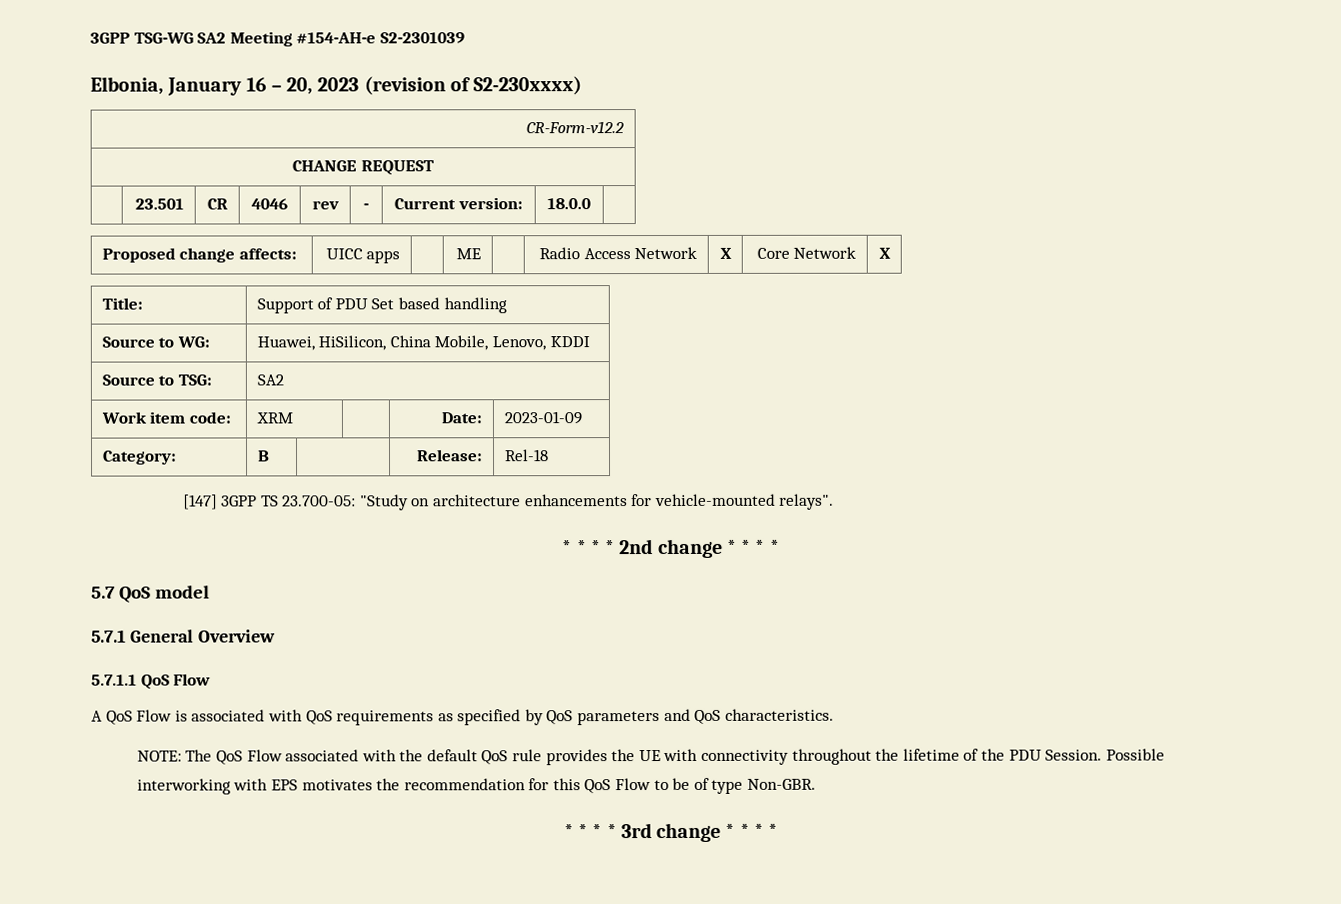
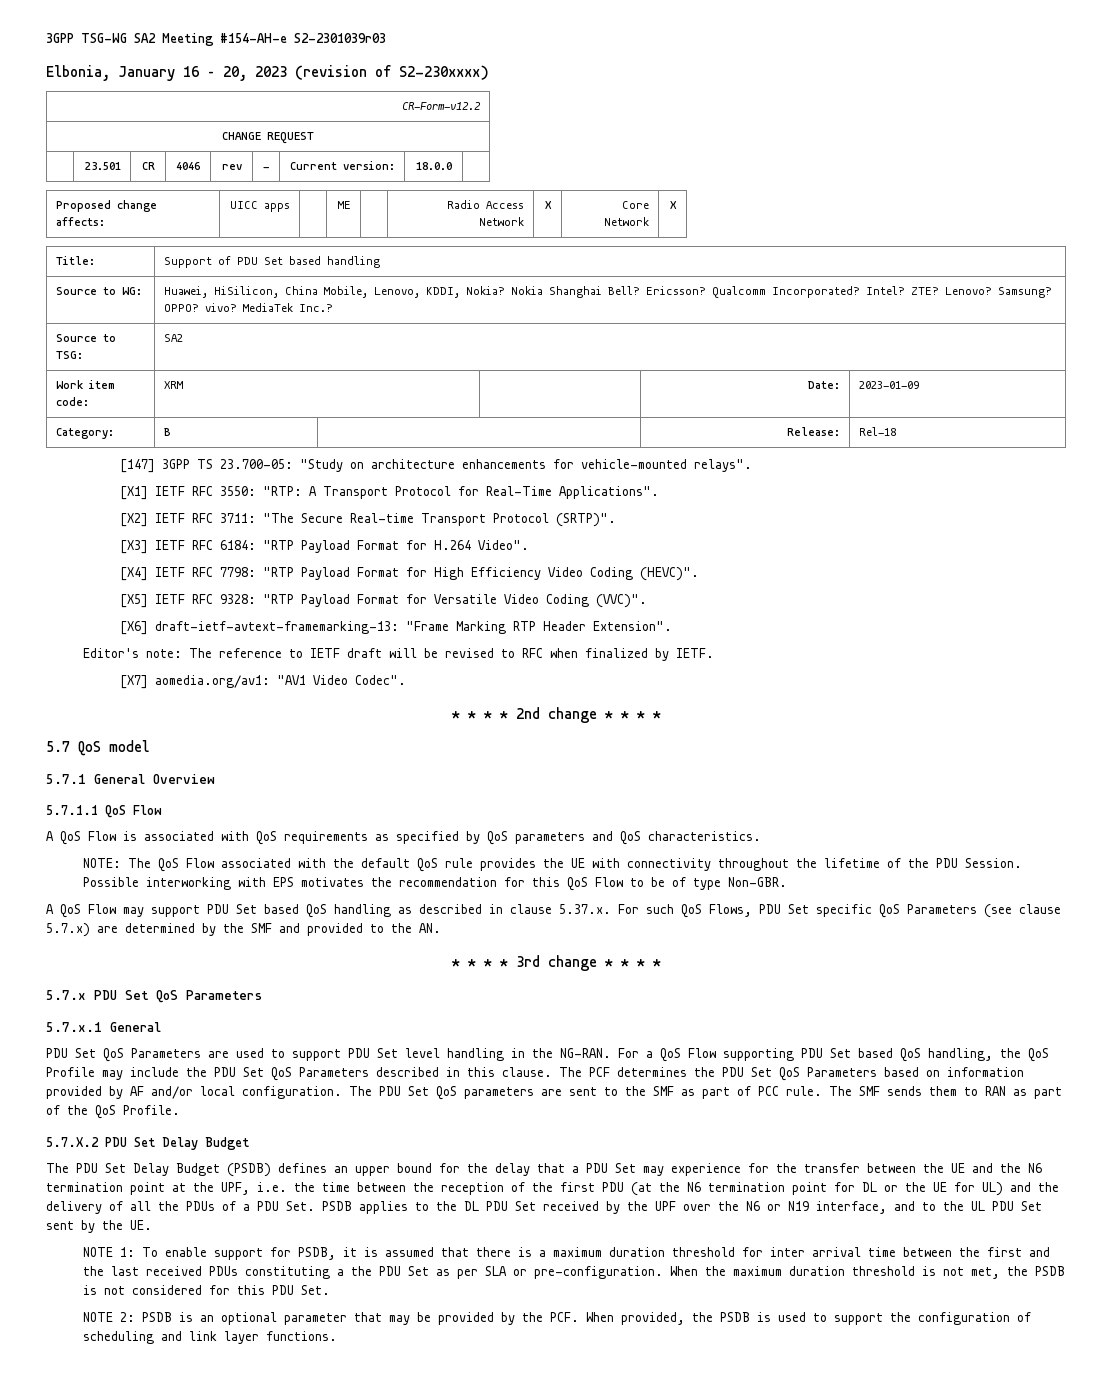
- 3GPP TSG-WG SA2 Meeting #154-AH-e S2-2301039
+ 3GPP TSG-WG SA2 Meeting #154-AH-e S2-2301039r03
- Source to WG: | Huawei, HiSilicon, China Mobile, Lenovo, KDDI
+ Source to WG: | Huawei, HiSilicon, China Mobile, Lenovo, KDDI, Nokia? Nokia Shanghai Bell? Ericsson? Qualcomm Incorporated? Intel? ZTE? Lenovo? Samsung? OPPO? vivo? MediaTek Inc.?
+ [X1] IETF RFC 3550: "RTP: A Transport Protocol for Real-Time Applications".
+ [X2] IETF RFC 3711: "The Secure Real-time Transport Protocol (SRTP)".
+ [X3] IETF RFC 6184: "RTP Payload Format for H.264 Video".
+ [X4] IETF RFC 7798: "RTP Payload Format for High Efficiency Video Coding (HEVC)".
+ [X5] IETF RFC 9328: "RTP Payload Format for Versatile Video Coding (VVC)".
+ [X6] draft-ietf-avtext-framemarking-13: "Frame Marking RTP Header Extension".
+ Editor's note: The reference to IETF draft will be revised to RFC when finalized by IETF.
+ [X7] aomedia.org/av1: "AV1 Video Codec".
+ A QoS Flow may support PDU Set based QoS handling as described in clause 5.37.x. For such QoS Flows, PDU Set specific QoS Parameters (see clause 5.7.x) are determined by the SMF and provided to the AN.
+ 5.7.x PDU Set QoS Parameters
+ 5.7.x.1 General
+ PDU Set QoS Parameters are used to support PDU Set level handling in the NG-RAN. For a QoS Flow supporting PDU Set based QoS handling, the QoS Profile may include the PDU Set QoS Parameters described in this clause. The PCF determines the PDU Set QoS Parameters based on information provided by AF and/or local configuration. The PDU Set QoS parameters are sent to the SMF as part of PCC rule. The SMF sends them to RAN as part of the QoS Profile.
+ 5.7.X.2 PDU Set Delay Budget
+ The PDU Set Delay Budget (PSDB) defines an upper bound for the delay that a PDU Set may experience for the transfer between the UE and the N6 termination point at the UPF, i.e. the time between the reception of the first PDU (at the N6 termination point for DL or the UE for UL) and the delivery of all the PDUs of a PDU Set. PSDB applies to the DL PDU Set received by the UPF over the N6 or N19 interface, and to the UL PDU Set sent by the UE.
+ NOTE 1: To enable support for PSDB, it is assumed that there is a maximum duration threshold for inter arrival time between the first and the last received PDUs constituting a the PDU Set as per SLA or pre-configuration. When the maximum duration threshold is not met, the PSDB is not considered for this PDU Set.
+ NOTE 2: PSDB is an optional parameter that may be provided by the PCF. When provided, the PSDB is used to support the configuration of scheduling and link layer functions.

